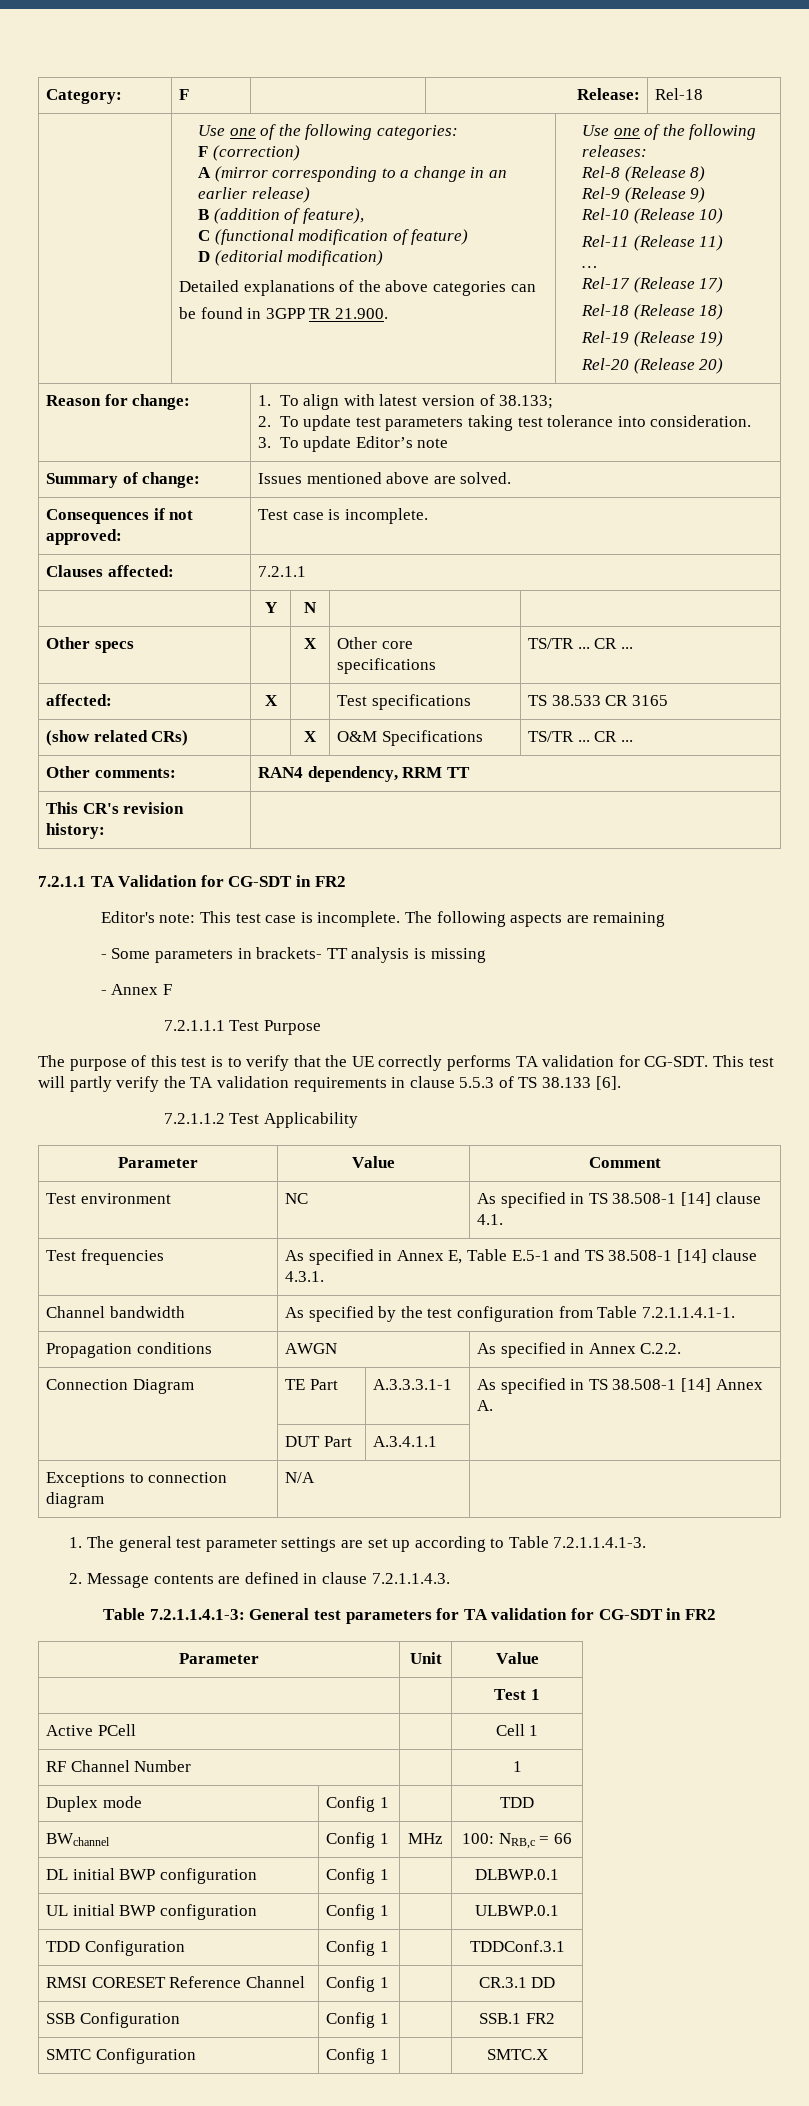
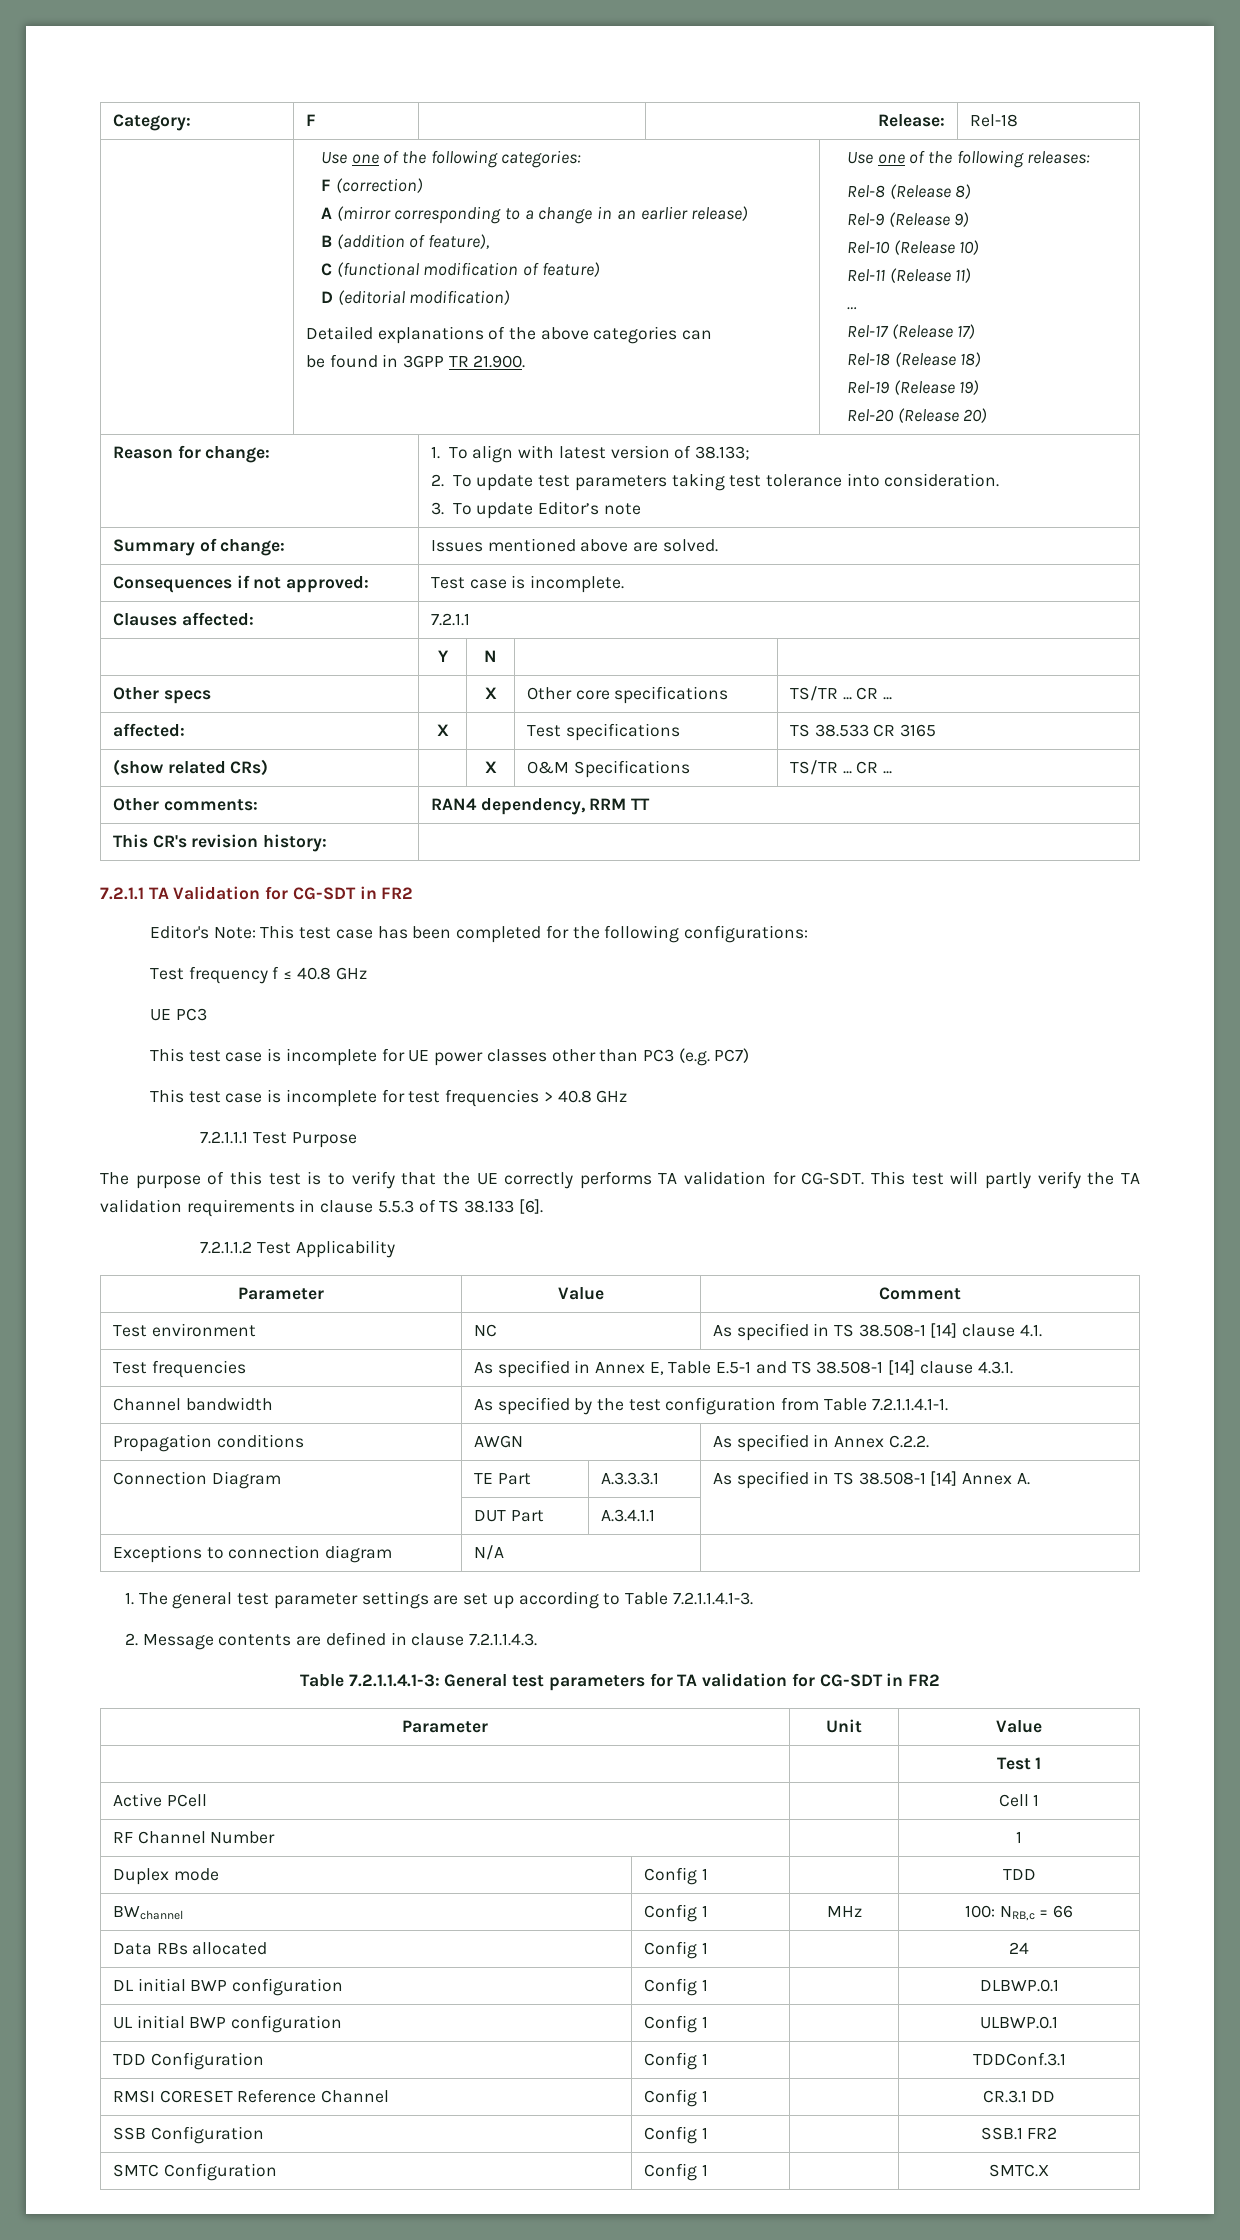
- Editor's note: This test case is incomplete. The following aspects are remaining
- - Some parameters in brackets- TT analysis is missing
- - Annex F
+ Editor's Note: This test case has been completed for the following configurations:
+ Test frequency f ≤ 40.8 GHz
+ UE PC3
+ This test case is incomplete for UE power classes other than PC3 (e.g. PC7)
+ This test case is incomplete for test frequencies > 40.8 GHz
- Connection Diagram | TE Part | A.3.3.3.1-1 | As specified in TS 38.508-1 [14] Annex A.
+ Connection Diagram | TE Part | A.3.3.3.1 | As specified in TS 38.508-1 [14] Annex A.
+ Data RBs allocated | Config 1 | | 24

